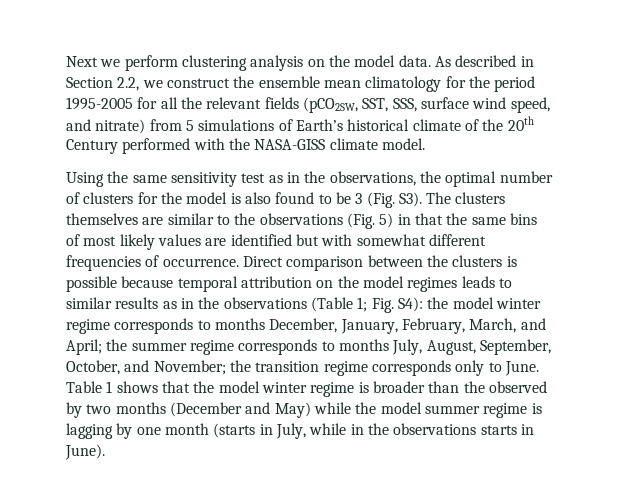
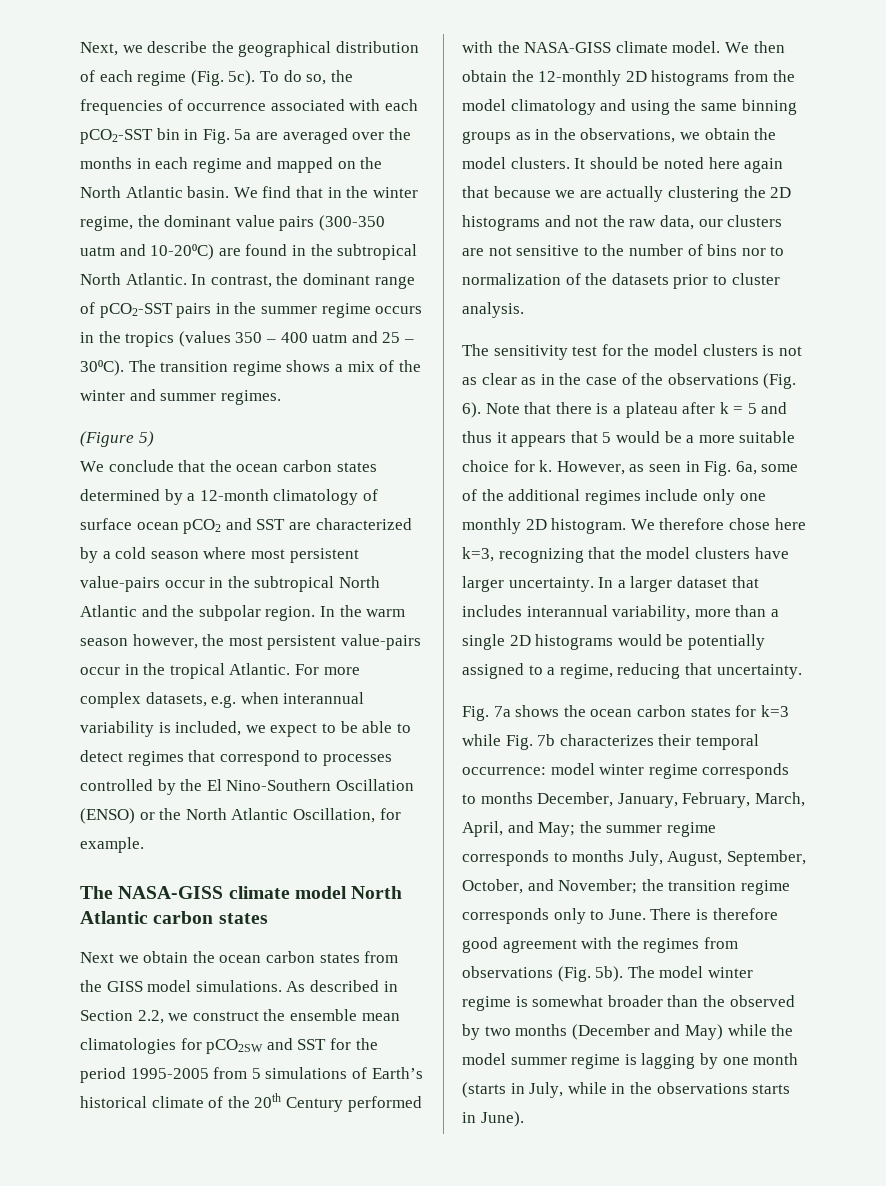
- Next we perform clustering analysis on the model data.
+ Next, we describe the geographical distribution of each regime (Fig. 5c). To do so, the frequencies of occurrence associated with each pCO2-SST bin in Fig. 5a are averaged over the months in each regime and mapped on the North Atlantic basin. We find that in the winter regime, the dominant value pairs (300-350 uatm and 10-20⁰C) are found in the subtropical North Atlantic. In contrast, the dominant range of pCO2-SST pairs in the summer regime occurs in the tropics (values 350 – 400 uatm and 25 – 30⁰C). The transition regime shows a mix of the winter and summer regimes.
+ (Figure 5)
+ We conclude that the ocean carbon states determined by a 12-month climatology of surface ocean pCO2 and SST are characterized by a cold season where most persistent value-pairs occur in the subtropical North Atlantic and the subpolar region. In the warm season however, the most persistent value-pairs occur in the tropical Atlantic. For more complex datasets, e.g. when interannual variability is included, we expect to be able to detect regimes that correspond to processes controlled by the El Nino-Southern Oscillation (ENSO) or the North Atlantic Oscillation, for example.
+ The NASA-GISS climate model North Atlantic carbon states
+ Next we obtain the ocean carbon states from the GISS model simulations.
- As described in Section 2.2, we construct the ensemble mean climatology for the period 1995-2005 for all the relevant fields (pCO2SW, SST, SSS, surface wind speed, and nitrate) from 5 simulations of Earth’s historical climate of the 20th Century performed with the NASA-GISS climate model.
- Using the same sensitivity test as in the observations, the optimal number of clusters for the model is also found to be 3 (Fig. S3). The clusters themselves are similar to the observations (Fig. 5) in that the same bins of most likely values are identified but with somewhat different frequencies of occurrence. Direct comparison between the clusters is possible because temporal attribution on the model regimes leads to similar results as in the observations (Table 1; Fig. S4): the model winter regime corresponds to months December, January, February, March, and April; the summer regime corresponds to months July, August, September, October, and November; the transition regime corresponds only to June.
+ As described in Section 2.2, we construct the ensemble mean climatologies for pCO2SW and SST for the period 1995-2005 from 5 simulations of Earth’s historical climate of the 20th Century performed with the NASA-GISS climate model. We then obtain the 12-monthly 2D histograms from the model climatology and using the same binning groups as in the observations, we obtain the model clusters. It should be noted here again that because we are actually clustering the 2D histograms and not the raw data, our clusters are not sensitive to the number of bins nor to normalization of the datasets prior to cluster analysis.
+ The sensitivity test for the model clusters is not as clear as in the case of the observations (Fig. 6). Note that there is a plateau after k = 5 and thus it appears that 5 would be a more suitable choice for k. However, as seen in Fig. 6a, some of the additional regimes include only one monthly 2D histogram. We therefore chose here k=3, recognizing that the model clusters have larger uncertainty. In a larger dataset that includes interannual variability, more than a single 2D histograms would be potentially assigned to a regime, reducing that uncertainty.
+ Fig. 7a shows the ocean carbon states for k=3 while Fig. 7b characterizes their temporal occurrence: model winter regime corresponds to months December, January, February, March, April, and May; the summer regime corresponds to months July, August, September, October, and November; the transition regime corresponds only to June.
- Table 1 shows that the model winter regime is broader than the observed by two months (December and May) while the model summer regime is lagging by one month (starts in July, while in the observations starts in June).
+ There is therefore good agreement with the regimes from observations (Fig. 5b). The model winter regime is somewhat broader than the observed by two months (December and May) while the model summer regime is lagging by one month (starts in July, while in the observations starts in June).

